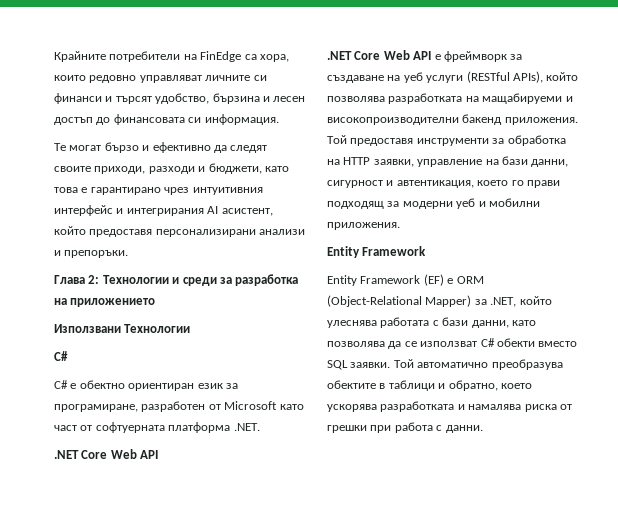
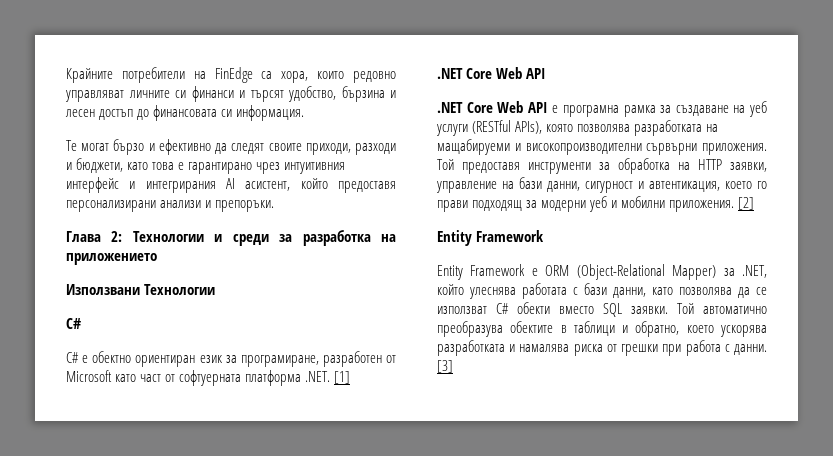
- C# е обектно ориентиран език за програмиране, разработен от Microsoft като част от софтуерната платформа .NET.
+ C# е обектно ориентиран език за програмиране, разработен от Microsoft като част от софтуерната платформа .NET. [1]
- .NET Core Web API е фреймворк за създаване на уеб услуги (RESTful APIs), който позволява разработката на мащабируеми и високопроизводителни бaкенд приложения.
+ .NET Core Web API е програмна рамка за създаване на уеб услуги (RESTful APIs), която позволява разработката на мащабируеми и високопроизводителни сървърни приложения.
+ [2]
- Entity Framework (EF) е ORM (Object-Relational Mapper) за .NET, който улеснява работата с бази данни, като позволява да се използват C# обекти вместо SQL заявки.
+ Entity Framework е ORM (Object-Relational Mapper) за .NET, който улеснява работата с бази данни, като позволява да се използват C# обекти вместо SQL заявки.
+ [3]

